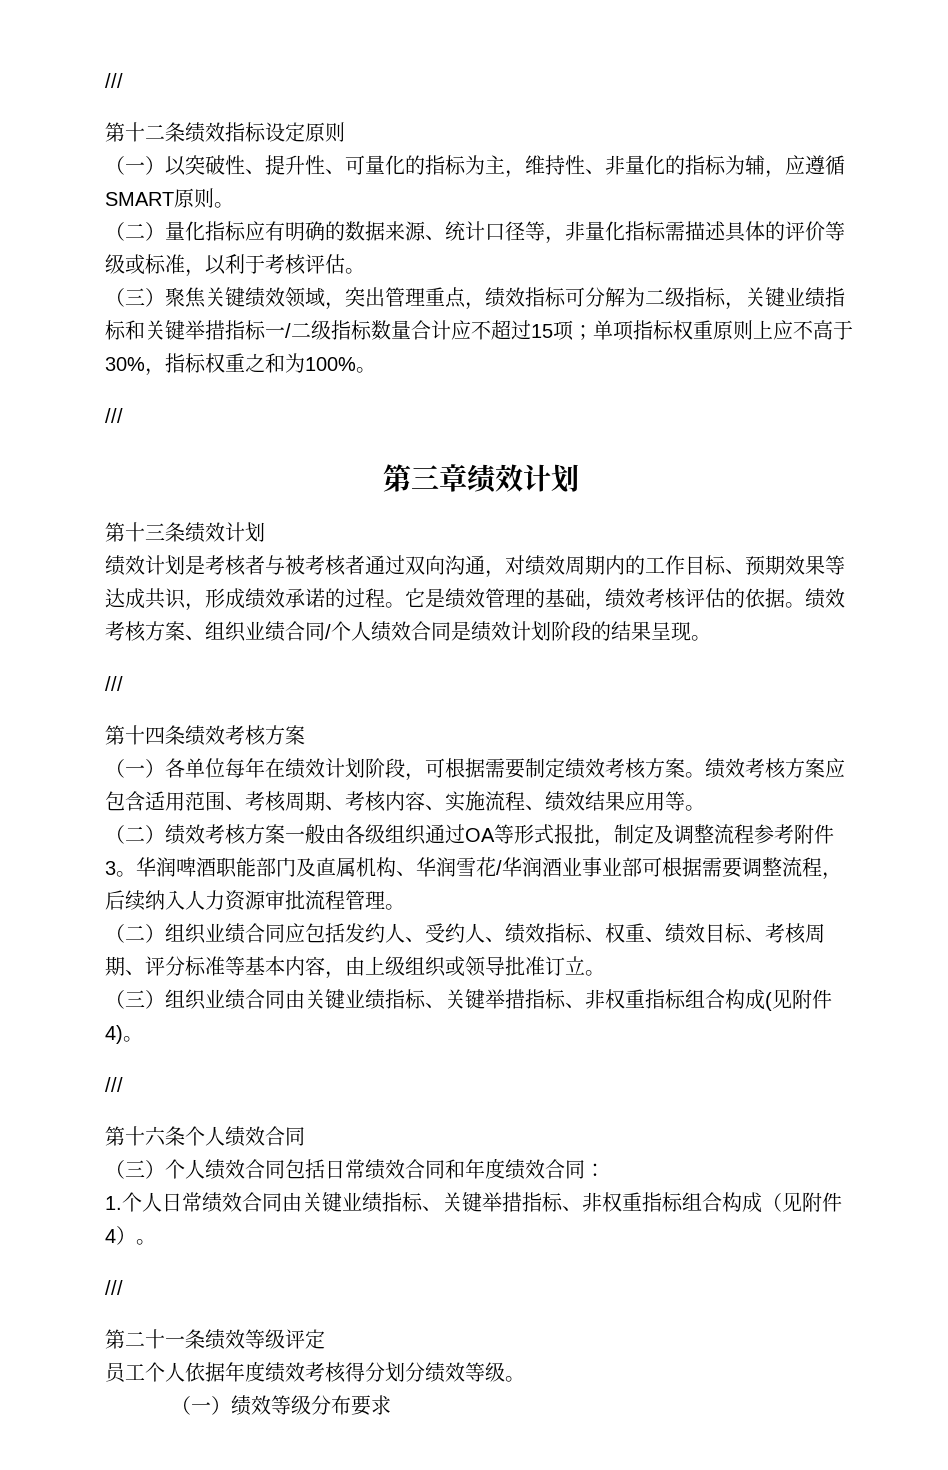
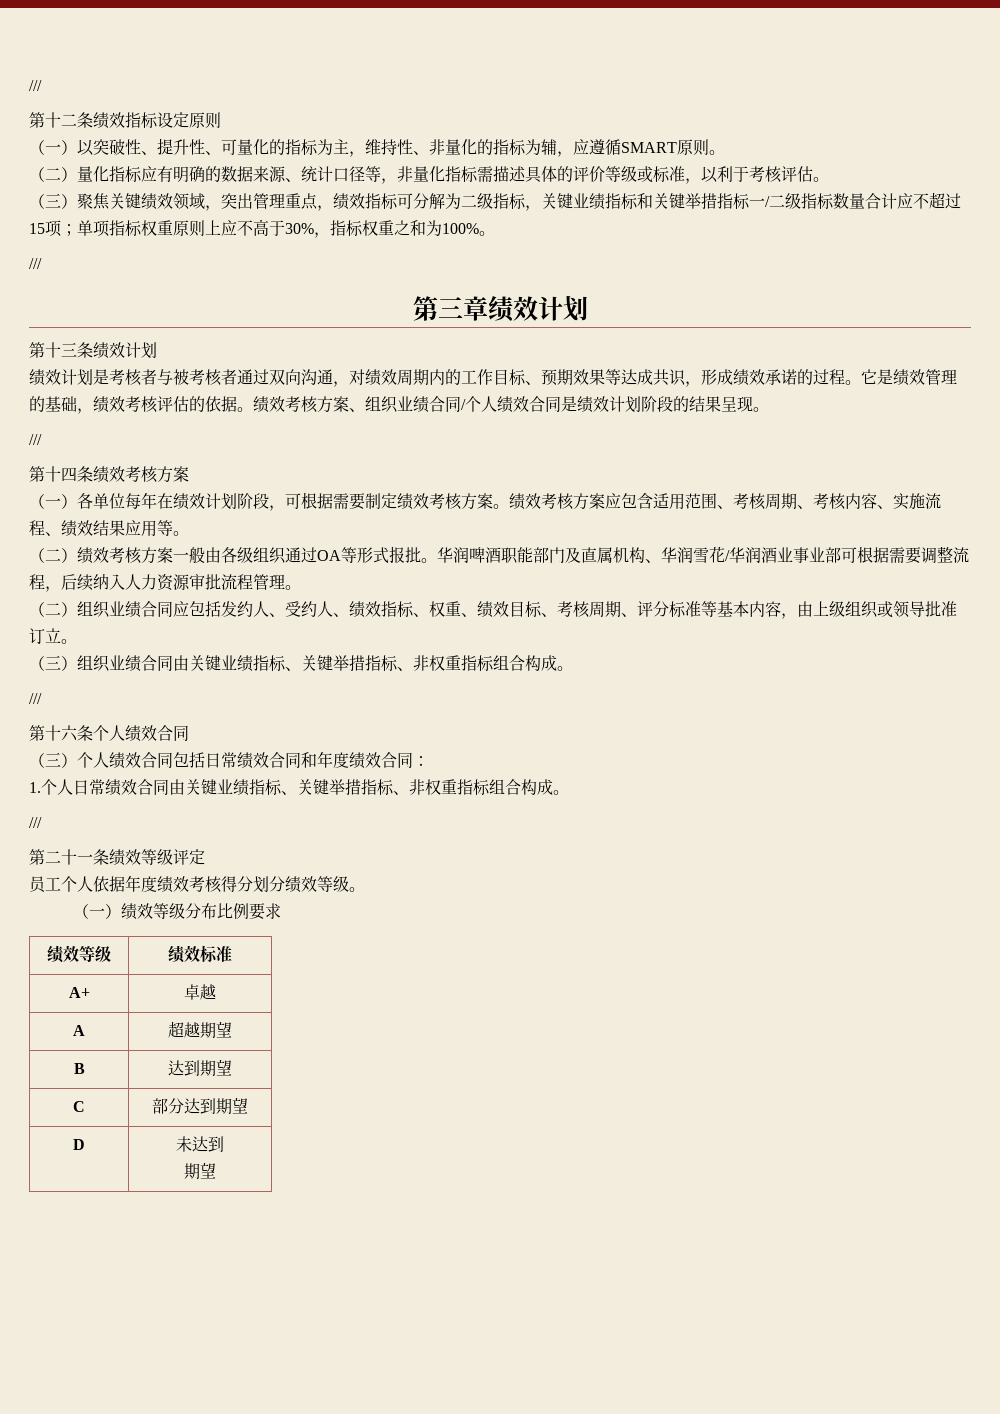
- （二）绩效考核方案一般由各级组织通过OA等形式报批，制定及调整流程参考附件3。
+ （二）绩效考核方案一般由各级组织通过OA等形式报批。
- （三）组织业绩合同由关键业绩指标、关键举措指标、非权重指标组合构成(见附件4)。
+ （三）组织业绩合同由关键业绩指标、关键举措指标、非权重指标组合构成。
- 1.个人日常绩效合同由关键业绩指标、关键举措指标、非权重指标组合构成（见附件4）。
+ 1.个人日常绩效合同由关键业绩指标、关键举措指标、非权重指标组合构成。
- （一）绩效等级分布要求
+ （一）绩效等级分布比例要求
+ 绩效等级 | 绩效标准
+ A+ | 卓越
+ A | 超越期望
+ B | 达到期望
+ C | 部分达到期望
+ D | 未达到
+ 期望

